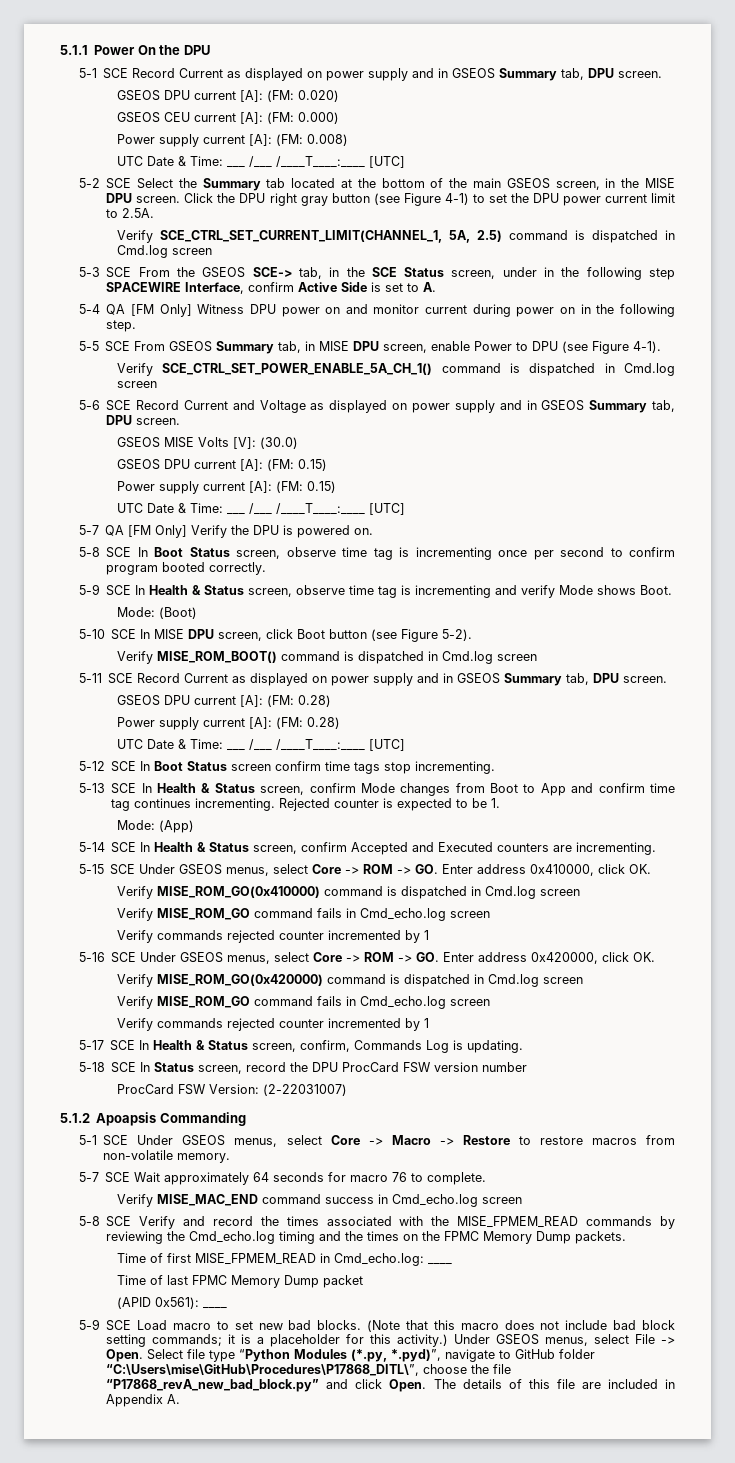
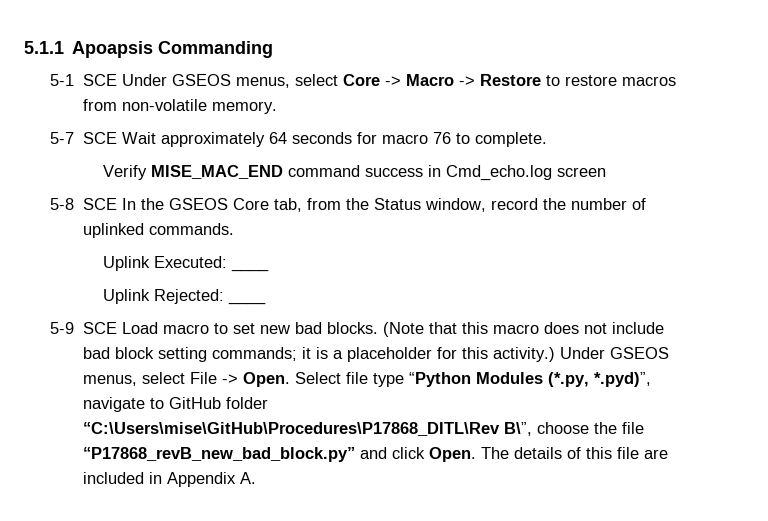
- 5.1.1 Power On the DPU
- 5-1 SCE Record Current as displayed on power supply and in GSEOS Summary tab, DPU screen.
- GSEOS DPU current [A]: (FM: 0.020)
- GSEOS CEU current [A]: (FM: 0.000)
- Power supply current [A]: (FM: 0.008)
- UTC Date & Time: ___ /___ /____T____:____ [UTC]
- 5-2 SCE Select the Summary tab located at the bottom of the main GSEOS screen, in the MISE DPU screen. Click the DPU right gray button (see Figure 4-1) to set the DPU power current limit to 2.5A.
- Verify SCE_CTRL_SET_CURRENT_LIMIT(CHANNEL_1, 5A, 2.5) command is dispatched in Cmd.log screen
- 5-3 SCE From the GSEOS SCE-> tab, in the SCE Status screen, under in the following step SPACEWIRE Interface, confirm Active Side is set to A.
- 5-4 QA [FM Only] Witness DPU power on and monitor current during power on in the following step.
- 5-5 SCE From GSEOS Summary tab, in MISE DPU screen, enable Power to DPU (see Figure 4-1).
- Verify SCE_CTRL_SET_POWER_ENABLE_5A_CH_1() command is dispatched in Cmd.log screen
- 5-6 SCE Record Current and Voltage as displayed on power supply and in GSEOS Summary tab, DPU screen.
- GSEOS MISE Volts [V]: (30.0)
- GSEOS DPU current [A]: (FM: 0.15)
- Power supply current [A]: (FM: 0.15)
- UTC Date & Time: ___ /___ /____T____:____ [UTC]
- 5-7 QA [FM Only] Verify the DPU is powered on.
- 5-8 SCE In Boot Status screen, observe time tag is incrementing once per second to confirm program booted correctly.
- 5-9 SCE In Health & Status screen, observe time tag is incrementing and verify Mode shows Boot.
- Mode: (Boot)
- 5-10 SCE In MISE DPU screen, click Boot button (see Figure 5-2).
- Verify MISE_ROM_BOOT() command is dispatched in Cmd.log screen
- 5-11 SCE Record Current as displayed on power supply and in GSEOS Summary tab, DPU screen.
- GSEOS DPU current [A]: (FM: 0.28)
- Power supply current [A]: (FM: 0.28)
- UTC Date & Time: ___ /___ /____T____:____ [UTC]
- 5-12 SCE In Boot Status screen confirm time tags stop incrementing.
- 5-13 SCE In Health & Status screen, confirm Mode changes from Boot to App and confirm time tag continues incrementing. Rejected counter is expected to be 1.
- Mode: (App)
- 5-14 SCE In Health & Status screen, confirm Accepted and Executed counters are incrementing.
- 5-15 SCE Under GSEOS menus, select Core -> ROM -> GO. Enter address 0x410000, click OK.
- Verify MISE_ROM_GO(0x410000) command is dispatched in Cmd.log screen
- Verify MISE_ROM_GO command fails in Cmd_echo.log screen
- Verify commands rejected counter incremented by 1
- 5-16 SCE Under GSEOS menus, select Core -> ROM -> GO. Enter address 0x420000, click OK.
- Verify MISE_ROM_GO(0x420000) command is dispatched in Cmd.log screen
- Verify MISE_ROM_GO command fails in Cmd_echo.log screen
- Verify commands rejected counter incremented by 1
- 5-17 SCE In Health & Status screen, confirm, Commands Log is updating.
- 5-18 SCE In Status screen, record the DPU ProcCard FSW version number
- ProcCard FSW Version: (2-22031007)
- 5.1.2 Apoapsis Commanding
+ 5.1.1 Apoapsis Commanding
- 5-8 SCE Verify and record the times associated with the MISE_FPMEM_READ commands by reviewing the Cmd_echo.log timing and the times on the FPMC Memory Dump packets.
- Time of first MISE_FPMEM_READ in Cmd_echo.log: ____
- Time of last FPMC Memory Dump packet
- (APID 0x561): ____
+ 5-8 SCE In the GSEOS Core tab, from the Status window, record the number of uplinked commands.
+ Uplink Executed: ____
+ Uplink Rejected: ____
- Select file type “Python Modules (*.py, *.pyd)”, navigate to GitHub folder “C:\Users\mise\GitHub\Procedures\P17868_DITL\”, choose the file “P17868_revA_new_bad_block.py” and click Open.
+ Select file type “Python Modules (*.py, *.pyd)”, navigate to GitHub folder “C:\Users\mise\GitHub\Procedures\P17868_DITL\Rev B\”, choose the file “P17868_revB_new_bad_block.py” and click Open.

